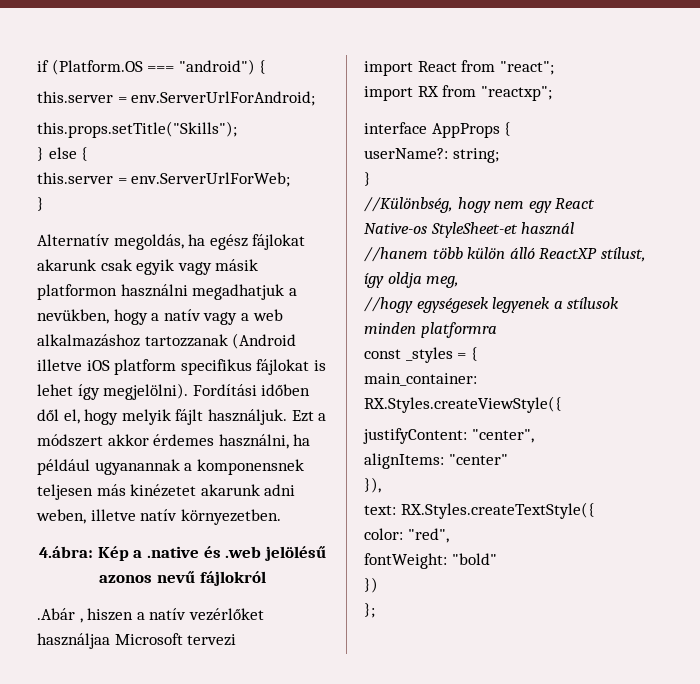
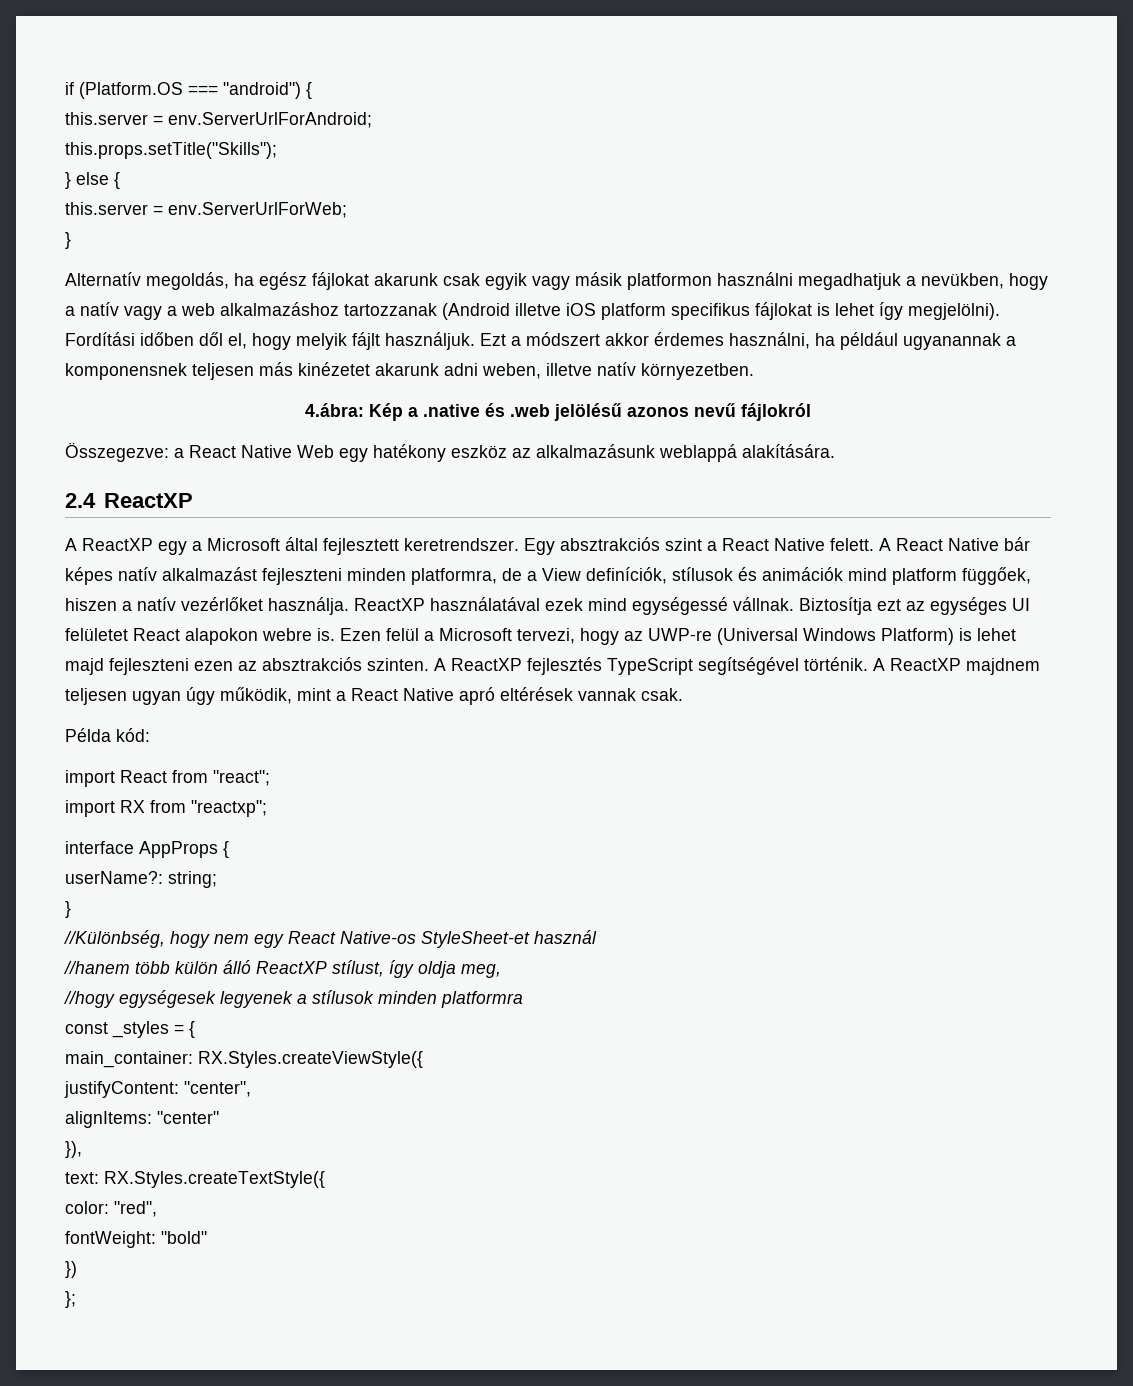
- .Abár , hiszen a natív vezérlőket használjaa Microsoft tervezi
+ Összegezve: a React Native Web egy hatékony eszköz az alkalmazásunk weblappá alakítására.
+ 2.4 ReactXP
+ A ReactXP egy a Microsoft által fejlesztett keretrendszer. Egy absztrakciós szint a React Native felett. A React Native bár képes natív alkalmazást fejleszteni minden platformra, de a View definíciók, stílusok és animációk mind platform függőek, hiszen a natív vezérlőket használja. ReactXP használatával ezek mind egységessé vállnak. Biztosítja ezt az egységes UI felületet React alapokon webre is. Ezen felül a Microsoft tervezi, hogy az UWP-re (Universal Windows Platform) is lehet majd fejleszteni ezen az absztrakciós szinten. A ReactXP fejlesztés TypeScript segítségével történik. A ReactXP majdnem teljesen ugyan úgy működik, mint a React Native apró eltérések vannak csak.
+ Példa kód:

